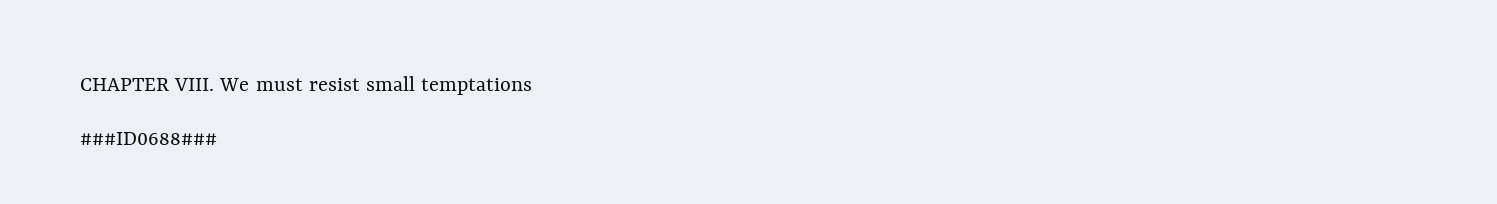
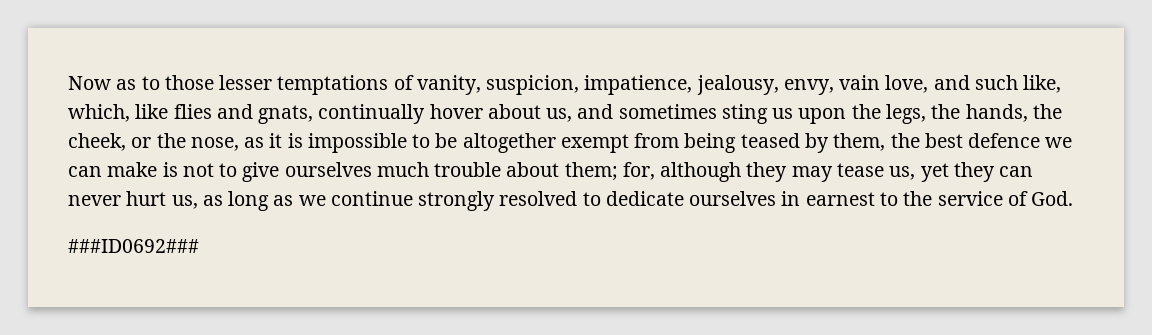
- CHAPTER VIII. We must resist small temptations
- ###ID0688###
+ Now as to those lesser temptations of vanity, suspicion, impatience, jealousy, envy, vain love, and such like, which, like flies and gnats, continually hover about us, and sometimes sting us upon the legs, the hands, the cheek, or the nose, as it is impossible to be altogether exempt from being teased by them, the best defence we can make is not to give ourselves much trouble about them; for, although they may tease us, yet they can never hurt us, as long as we continue strongly resolved to dedicate ourselves in earnest to the service of God.
+ ###ID0692###

